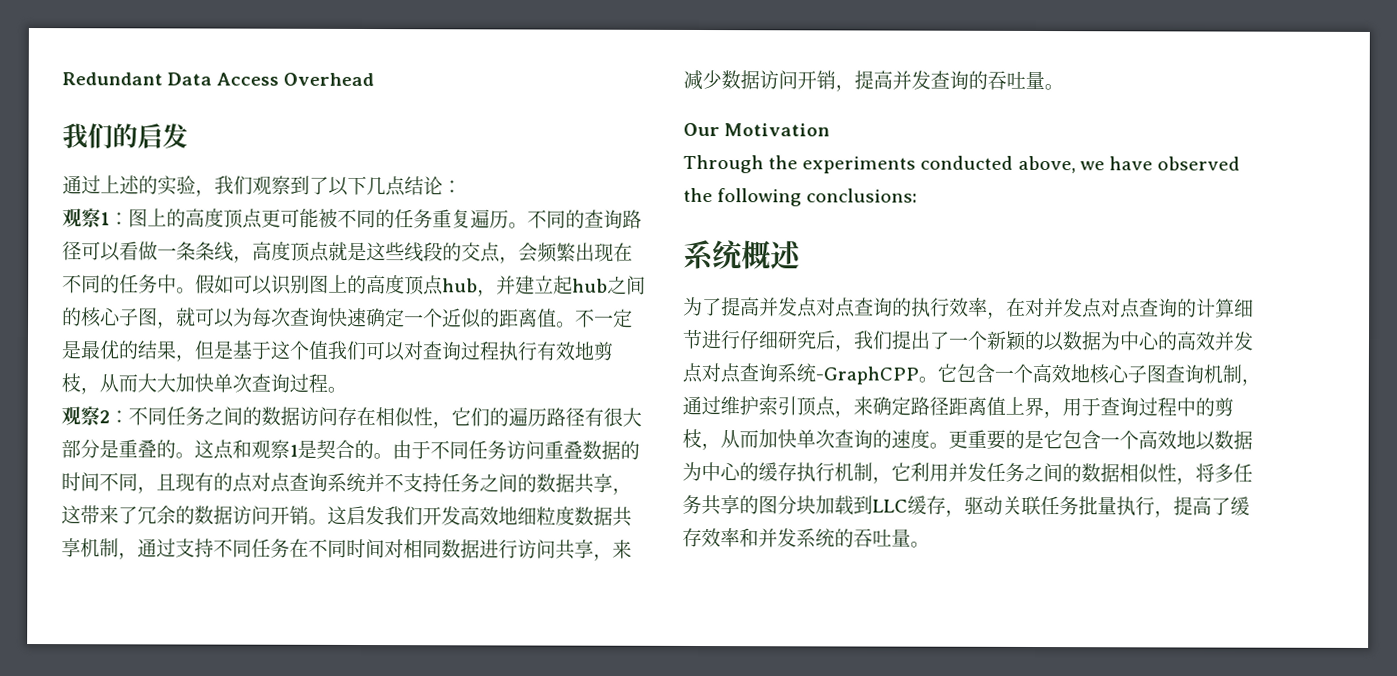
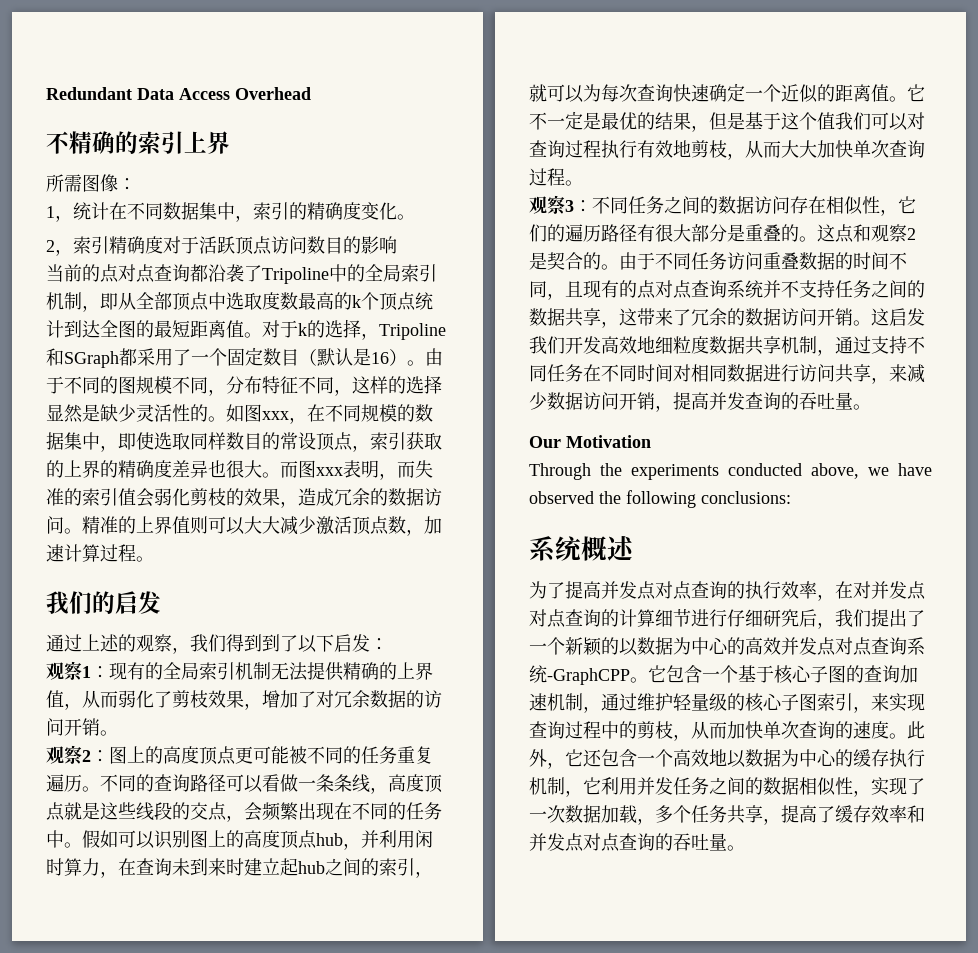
+ 不精确的索引上界
+ 所需图像：
+ 1，统计在不同数据集中，索引的精确度变化。
+ 2，索引精确度对于活跃顶点访问数目的影响
+ 当前的点对点查询都沿袭了Tripoline中的全局索引机制，即从全部顶点中选取度数最高的k个顶点统计到达全图的最短距离值。对于k的选择，Tripoline和SGraph都采用了一个固定数目（默认是16）。由于不同的图规模不同，分布特征不同，这样的选择显然是缺少灵活性的。如图xxx，在不同规模的数据集中，即使选取同样数目的常设顶点，索引获取的上界的精确度差异也很大。而图xxx表明，而失准的索引值会弱化剪枝的效果，造成冗余的数据访问。精准的上界值则可以大大减少激活顶点数，加速计算过程。
- 通过上述的实验，我们观察到了以下几点结论：
- 观察1：图上的高度顶点更可能被不同的任务重复遍历。
+ 通过上述的观察，我们得到到了以下启发：
+ 观察1：现有的全局索引机制无法提供精确的上界值，从而弱化了剪枝效果，增加了对冗余数据的访问开销。
+ 观察2：图上的高度顶点更可能被不同的任务重复遍历。
- 假如可以识别图上的高度顶点hub，并建立起hub之间的核心子图，就可以为每次查询快速确定一个近似的距离值。
+ 假如可以识别图上的高度顶点hub，并利用闲时算力，在查询未到来时建立起hub之间的索引，就可以为每次查询快速确定一个近似的距离值。
- 不一定是最优的结果，但是基于这个值我们可以对查询过程执行有效地剪枝，从而大大加快单次查询过程。
+ 它不一定是最优的结果，但是基于这个值我们可以对查询过程执行有效地剪枝，从而大大加快单次查询过程。
- 观察2：不同任务之间的数据访问存在相似性，它们的遍历路径有很大部分是重叠的。
+ 观察3：不同任务之间的数据访问存在相似性，它们的遍历路径有很大部分是重叠的。
- 这点和观察1是契合的。
+ 这点和观察2是契合的。
- 它包含一个高效地核心子图查询机制，通过维护索引顶点，来确定路径距离值上界，用于查询过程中的剪枝，从而加快单次查询的速度。
+ 它包含一个基于核心子图的查询加速机制，通过维护轻量级的核心子图索引，来实现查询过程中的剪枝，从而加快单次查询的速度。
- 更重要的是它包含一个高效地以数据为中心的缓存执行机制，它利用并发任务之间的数据相似性，将多任务共享的图分块加载到LLC缓存，驱动关联任务批量执行，提高了缓存效率和并发系统的吞吐量。
+ 此外，它还包含一个高效地以数据为中心的缓存执行机制，它利用并发任务之间的数据相似性，实现了一次数据加载，多个任务共享，提高了缓存效率和并发点对点查询的吞吐量。

